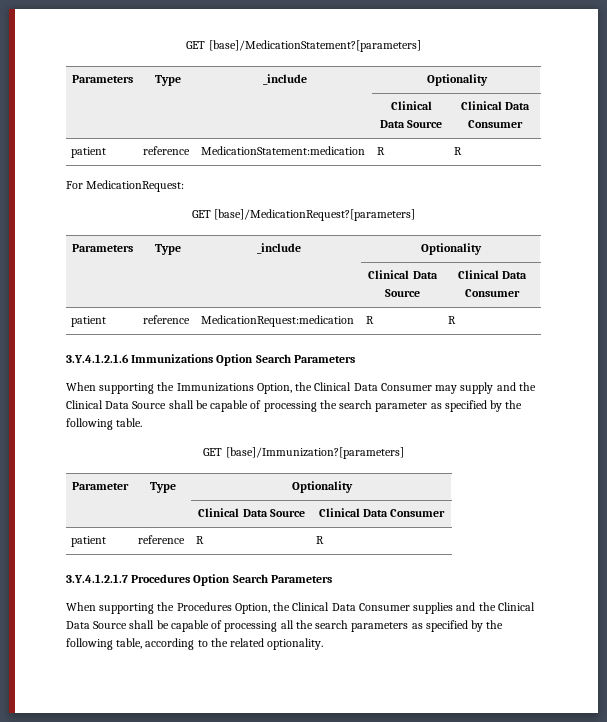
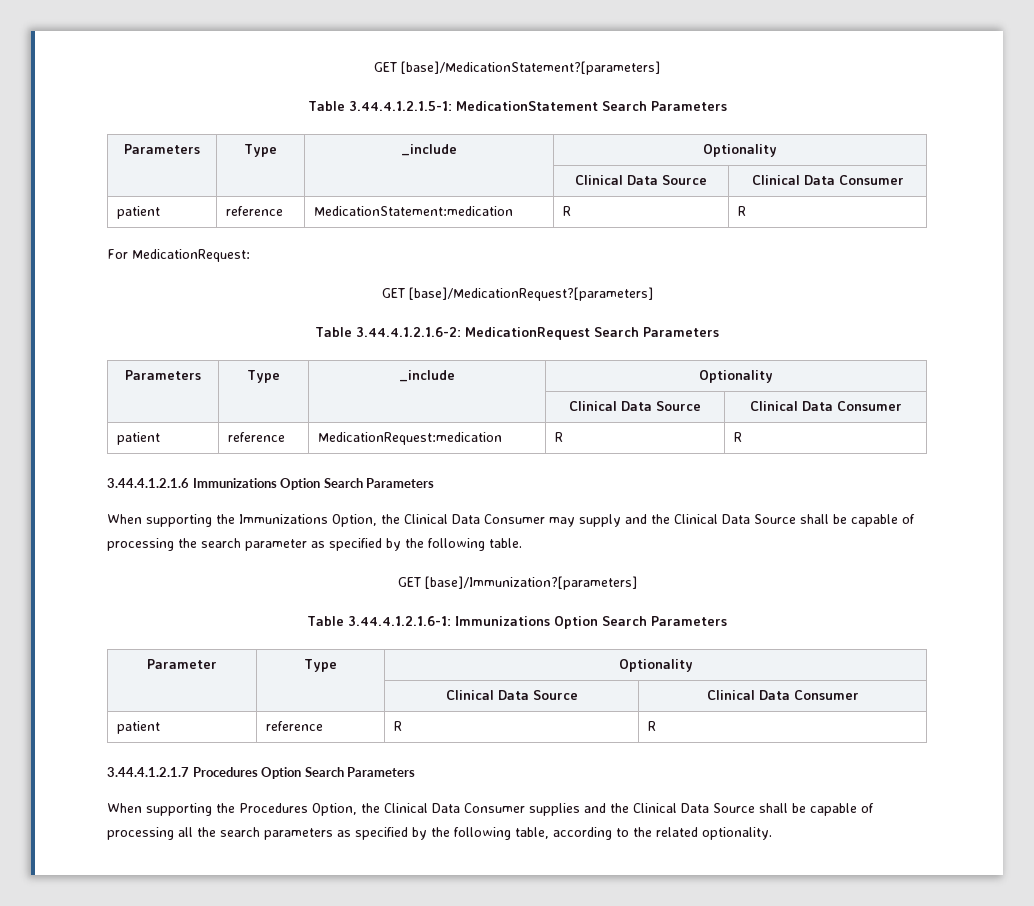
+ Table 3.44.4.1.2.1.5-1: MedicationStatement Search Parameters
+ Table 3.44.4.1.2.1.6-2: MedicationRequest Search Parameters
- 3.Y.4.1.2.1.6 Immunizations Option Search Parameters
+ 3.44.4.1.2.1.6 Immunizations Option Search Parameters
+ Table 3.44.4.1.2.1.6-1: Immunizations Option Search Parameters
- 3.Y.4.1.2.1.7 Procedures Option Search Parameters
+ 3.44.4.1.2.1.7 Procedures Option Search Parameters

